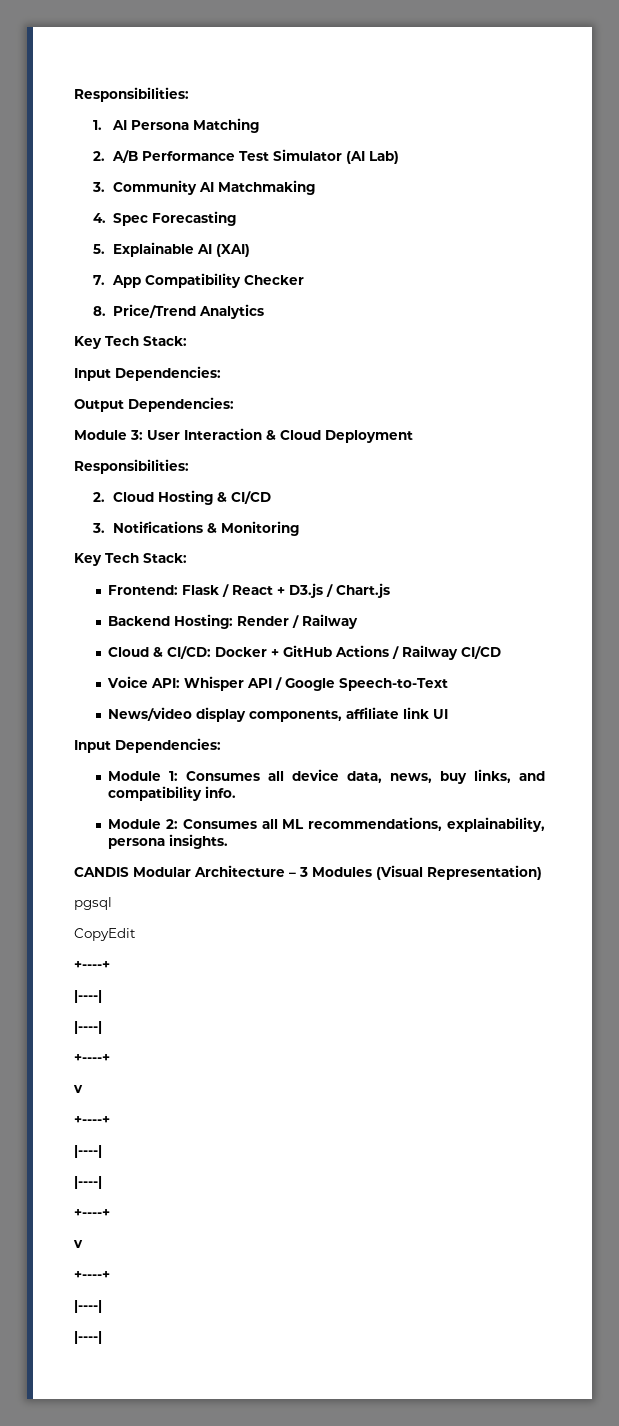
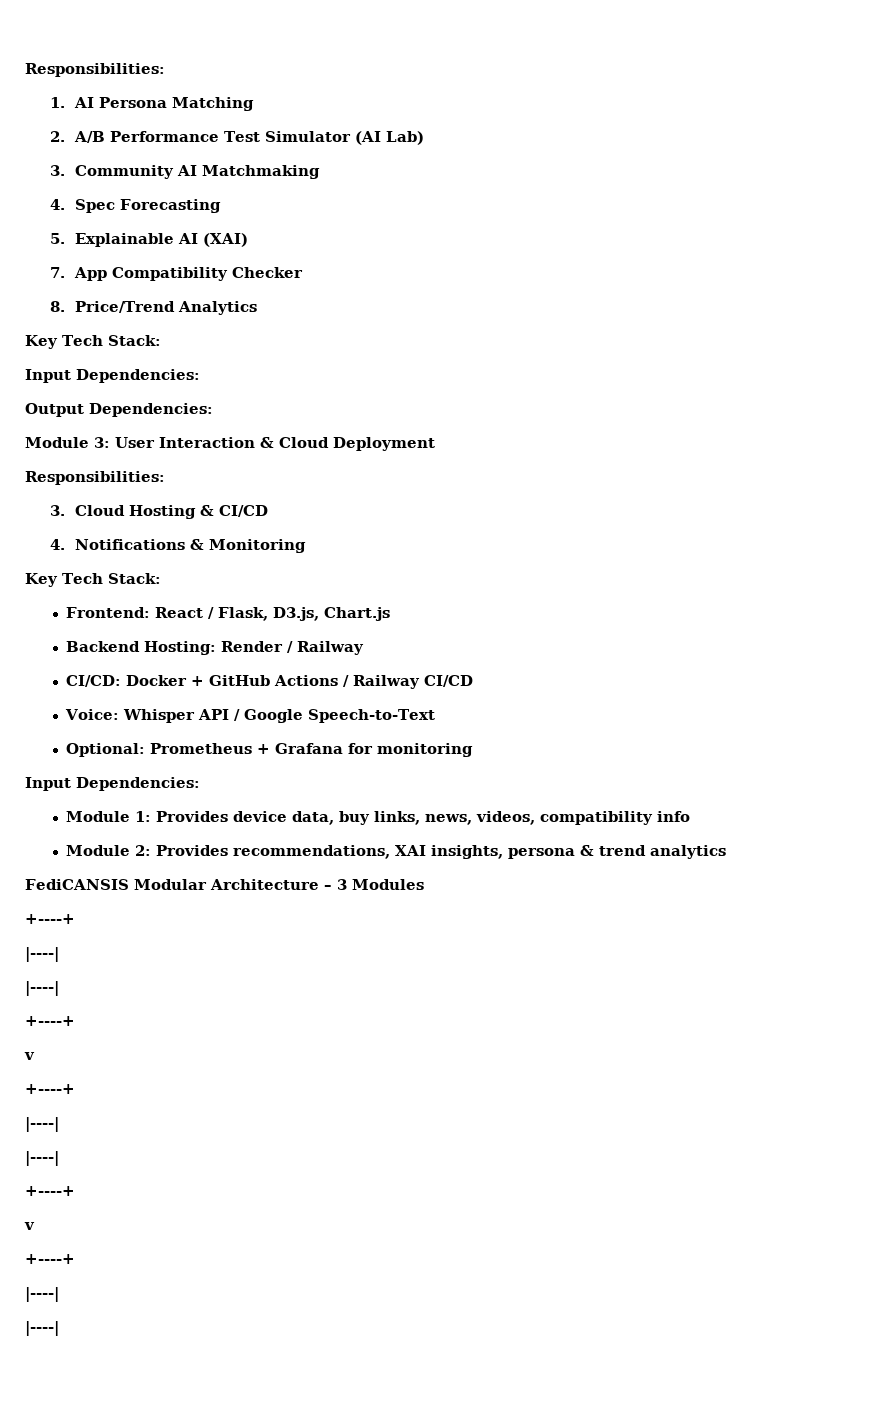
- 2. Cloud Hosting & CI/CD
+ 3. Cloud Hosting & CI/CD
- 3. Notifications & Monitoring
+ 4. Notifications & Monitoring
- Frontend: Flask / React + D3.js / Chart.js
+ Frontend: React / Flask, D3.js, Chart.js
- Cloud & CI/CD: Docker + GitHub Actions / Railway CI/CD
+ CI/CD: Docker + GitHub Actions / Railway CI/CD
- Voice API: Whisper API / Google Speech-to-Text
+ Voice: Whisper API / Google Speech-to-Text
- News/video display components, affiliate link UI
+ Optional: Prometheus + Grafana for monitoring
- Module 1: Consumes all device data, news, buy links, and compatibility info.
- Module 2: Consumes all ML recommendations, explainability, persona insights.
- CANDIS Modular Architecture – 3 Modules (Visual Representation)
- pgsql
- CopyEdit
+ Module 1: Provides device data, buy links, news, videos, compatibility info
+ Module 2: Provides recommendations, XAI insights, persona & trend analytics
+ FediCANSIS Modular Architecture – 3 Modules

